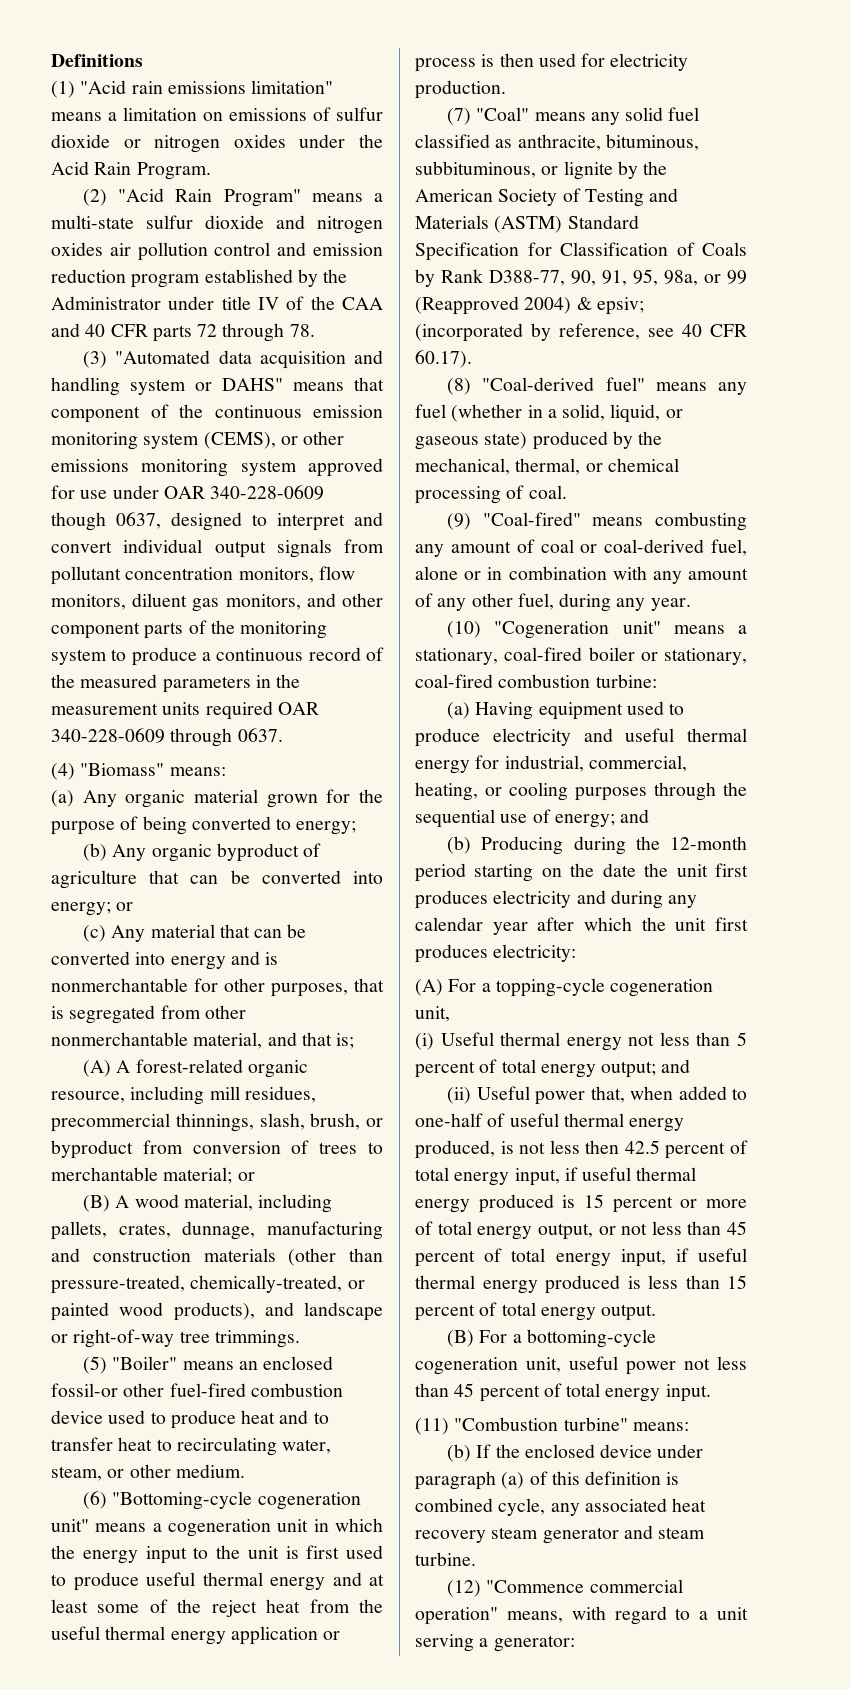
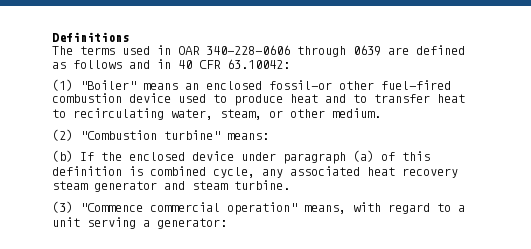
- (1) "Acid rain emissions limitation" means a limitation on emissions of sulfur dioxide or nitrogen oxides under the Acid Rain Program.
- (2) "Acid Rain Program" means a multi-state sulfur dioxide and nitrogen oxides air pollution control and emission reduction program established by the Administrator under title IV of the CAA and 40 CFR parts 72 through 78.
- (3) "Automated data acquisition and handling system or DAHS" means that component of the continuous emission monitoring system (CEMS), or other emissions monitoring system approved for use under OAR 340-228-0609 though 0637, designed to interpret and convert individual output signals from pollutant concentration monitors, flow monitors, diluent gas monitors, and other component parts of the monitoring system to produce a continuous record of the measured parameters in the measurement units required OAR 340-228-0609 through 0637.
- (4) "Biomass" means:
- (a) Any organic material grown for the purpose of being converted to energy;
- (b) Any organic byproduct of agriculture that can be converted into energy; or
- (c) Any material that can be converted into energy and is nonmerchantable for other purposes, that is segregated from other nonmerchantable material, and that is;
- (A) A forest-related organic resource, including mill residues, precommercial thinnings, slash, brush, or byproduct from conversion of trees to merchantable material; or
- (B) A wood material, including pallets, crates, dunnage, manufacturing and construction materials (other than pressure-treated, chemically-treated, or painted wood products), and landscape or right-of-way tree trimmings.
- (5) "Boiler" means an enclosed fossil-or other fuel-fired combustion device used to produce heat and to transfer heat to recirculating water, steam, or other medium.
+ The terms used in OAR 340-228-0606 through 0639 are defined as follows and in 40 CFR 63.10042:
+ (1) "Boiler" means an enclosed fossil-or other fuel-fired combustion device used to produce heat and to transfer heat to recirculating water, steam, or other medium.
- (6) "Bottoming-cycle cogeneration unit" means a cogeneration unit in which the energy input to the unit is first used to produce useful thermal energy and at least some of the reject heat from the useful thermal energy application or process is then used for electricity production.
- (7) "Coal" means any solid fuel classified as anthracite, bituminous, subbituminous, or lignite by the American Society of Testing and Materials (ASTM) Standard Specification for Classification of Coals by Rank D388-77, 90, 91, 95, 98a, or 99 (Reapproved 2004) & epsiv; (incorporated by reference, see 40 CFR 60.17).
- (8) "Coal-derived fuel" means any fuel (whether in a solid, liquid, or gaseous state) produced by the mechanical, thermal, or chemical processing of coal.
- (9) "Coal-fired" means combusting any amount of coal or coal-derived fuel, alone or in combination with any amount of any other fuel, during any year.
- (10) "Cogeneration unit" means a stationary, coal-fired boiler or stationary, coal-fired combustion turbine:
- (a) Having equipment used to produce electricity and useful thermal energy for industrial, commercial, heating, or cooling purposes through the sequential use of energy; and
- (b) Producing during the 12-month period starting on the date the unit first produces electricity and during any calendar year after which the unit first produces electricity:
- (A) For a topping-cycle cogeneration unit,
- (i) Useful thermal energy not less than 5 percent of total energy output; and
- (ii) Useful power that, when added to one-half of useful thermal energy produced, is not less then 42.5 percent of total energy input, if useful thermal energy produced is 15 percent or more of total energy output, or not less than 45 percent of total energy input, if useful thermal energy produced is less than 15 percent of total energy output.
- (B) For a bottoming-cycle cogeneration unit, useful power not less than 45 percent of total energy input.
- (11) "Combustion turbine" means:
+ (2) "Combustion turbine" means:
- (12) "Commence commercial operation" means, with regard to a unit serving a generator:
+ (3) "Commence commercial operation" means, with regard to a unit serving a generator:

